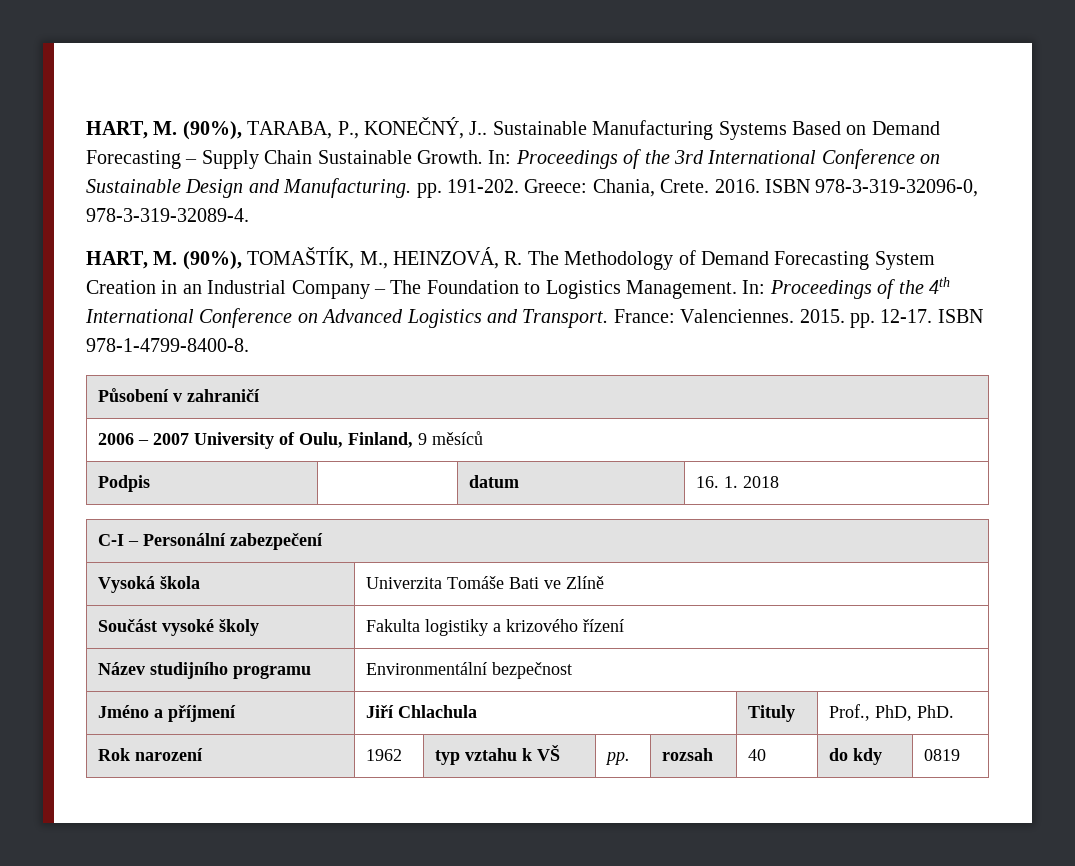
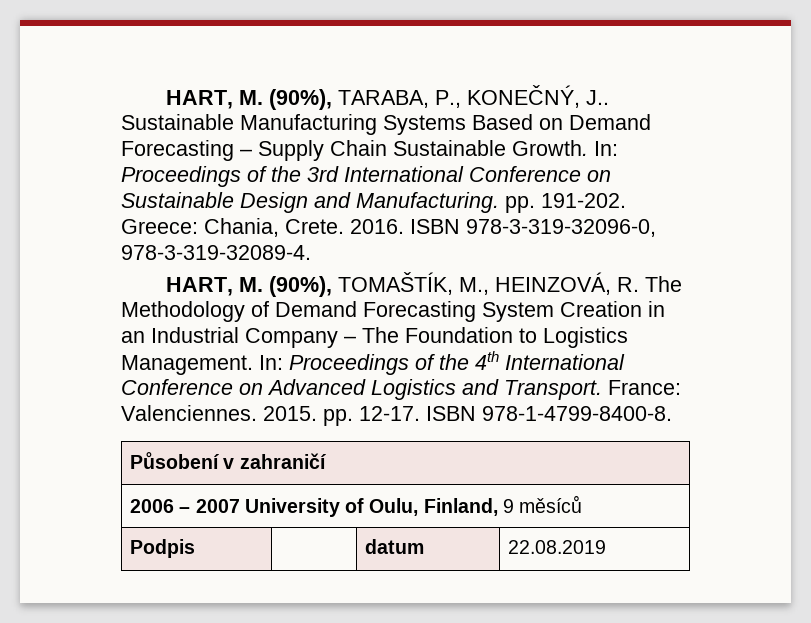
- Podpis | | datum | 16. 1. 2018
- C-I – Personální zabezpečení
- Vysoká škola | Univerzita Tomáše Bati ve Zlíně
- Součást vysoké školy | Fakulta logistiky a krizového řízení
- Název studijního programu | Environmentální bezpečnost
- Jméno a příjmení | Jiří Chlachula | Tituly | Prof., PhD, PhD.
- Rok narození | 1962 | typ vztahu k VŠ | pp. | rozsah | 40 | do kdy | 0819
+ Podpis | | datum | 22.08.2019

